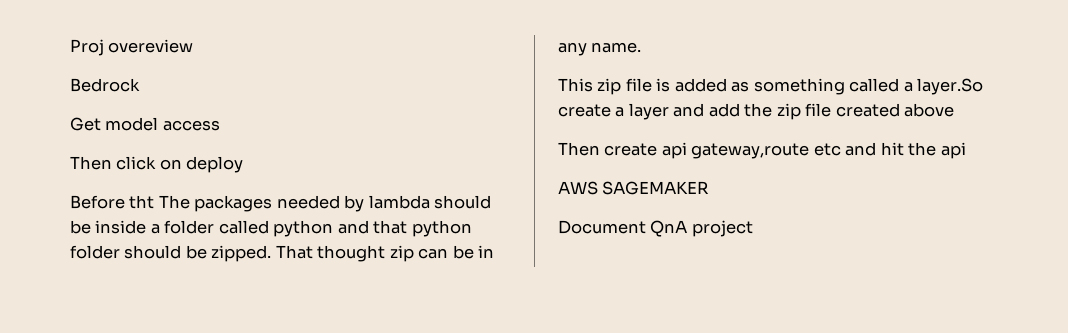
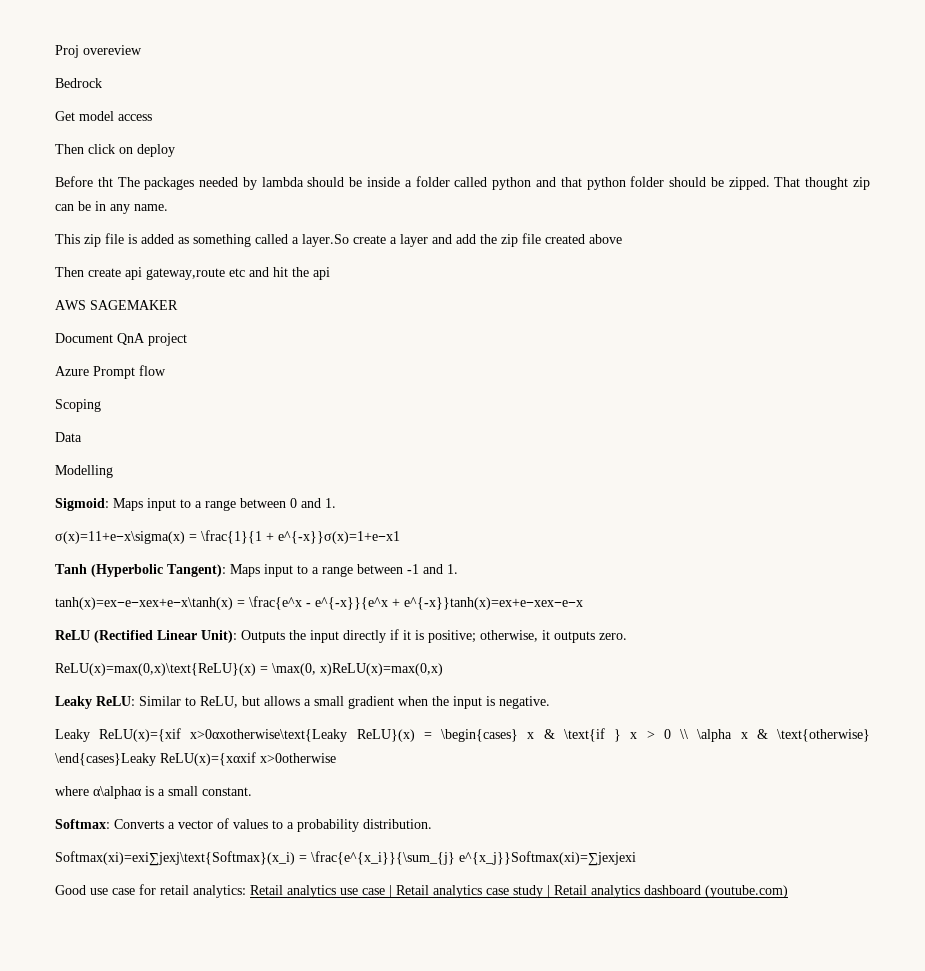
+ Azure Prompt flow
+ Scoping
+ Data
+ Modelling
+ Sigmoid: Maps input to a range between 0 and 1.
+ σ(x)=11+e−x\sigma(x) = \frac{1}{1 + e^{-x}}σ(x)=1+e−x1
+ Tanh (Hyperbolic Tangent): Maps input to a range between -1 and 1.
+ tanh(x)=ex−e−xex+e−x\tanh(x) = \frac{e^x - e^{-x}}{e^x + e^{-x}}tanh(x)=ex+e−xex−e−x
+ ReLU (Rectified Linear Unit): Outputs the input directly if it is positive; otherwise, it outputs zero.
+ ReLU(x)=max(0,x)\text{ReLU}(x) = \max(0, x)ReLU(x)=max(0,x)
+ Leaky ReLU: Similar to ReLU, but allows a small gradient when the input is negative.
+ Leaky ReLU(x)={xif x>0αxotherwise\text{Leaky ReLU}(x) = \begin{cases} x & \text{if } x > 0 \\ \alpha x & \text{otherwise} \end{cases}Leaky ReLU(x)={xαxif x>0otherwise
+ where α\alphaα is a small constant.
+ Softmax: Converts a vector of values to a probability distribution.
+ Softmax(xi)=exi∑jexj\text{Softmax}(x_i) = \frac{e^{x_i}}{\sum_{j} e^{x_j}}Softmax(xi)=∑jexjexi
+ Good use case for retail analytics: Retail analytics use case | Retail analytics case study | Retail analytics dashboard (youtube.com)

